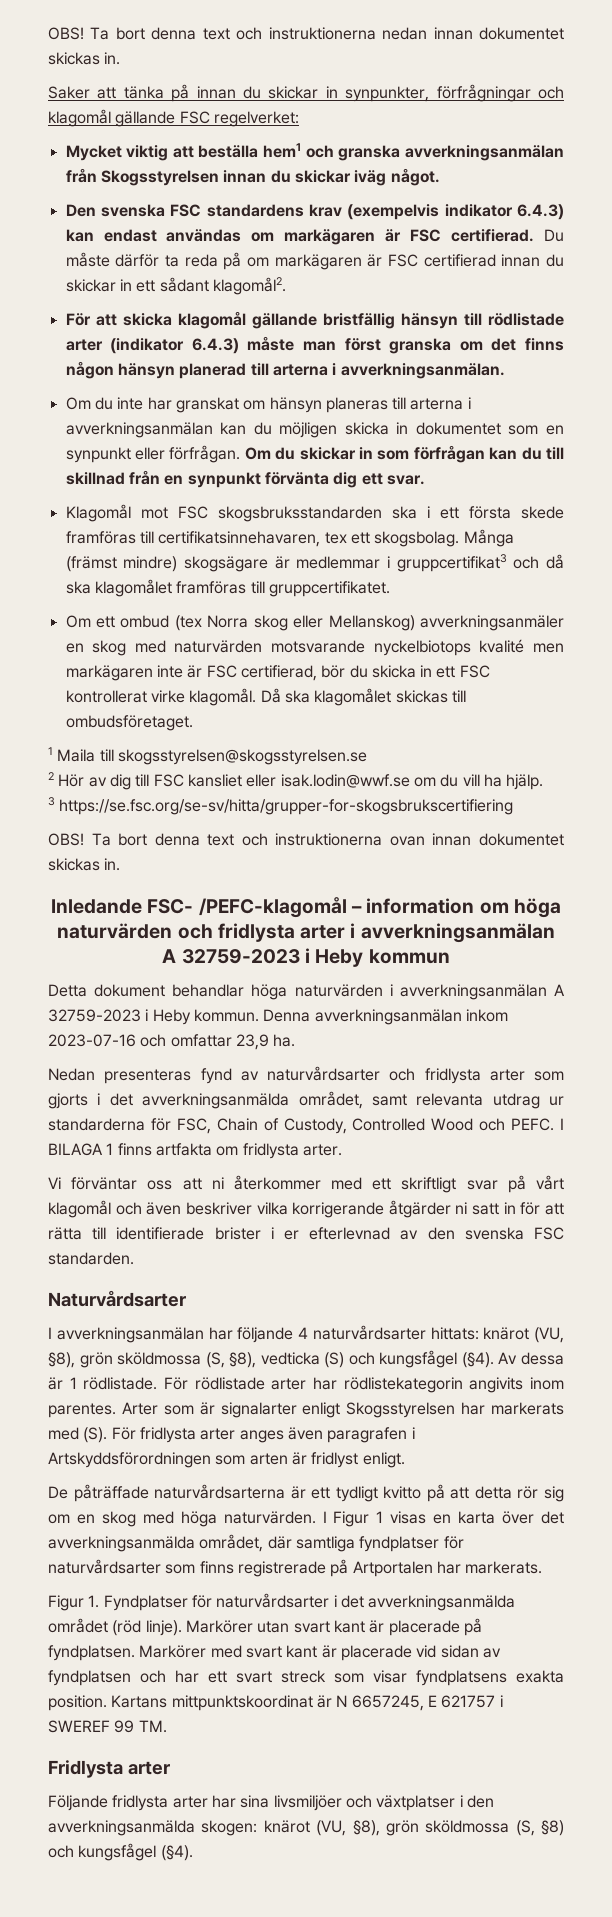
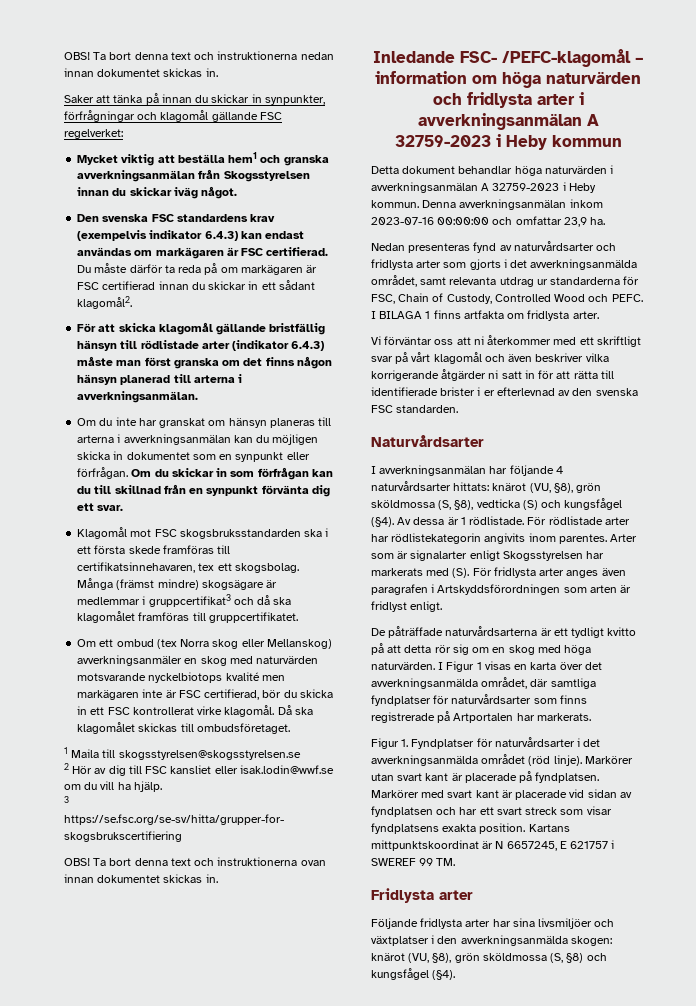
- Denna avverkningsanmälan inkom 2023-07-16 och omfattar 23,9 ha.
+ Denna avverkningsanmälan inkom 2023-07-16 00:00:00 och omfattar 23,9 ha.

